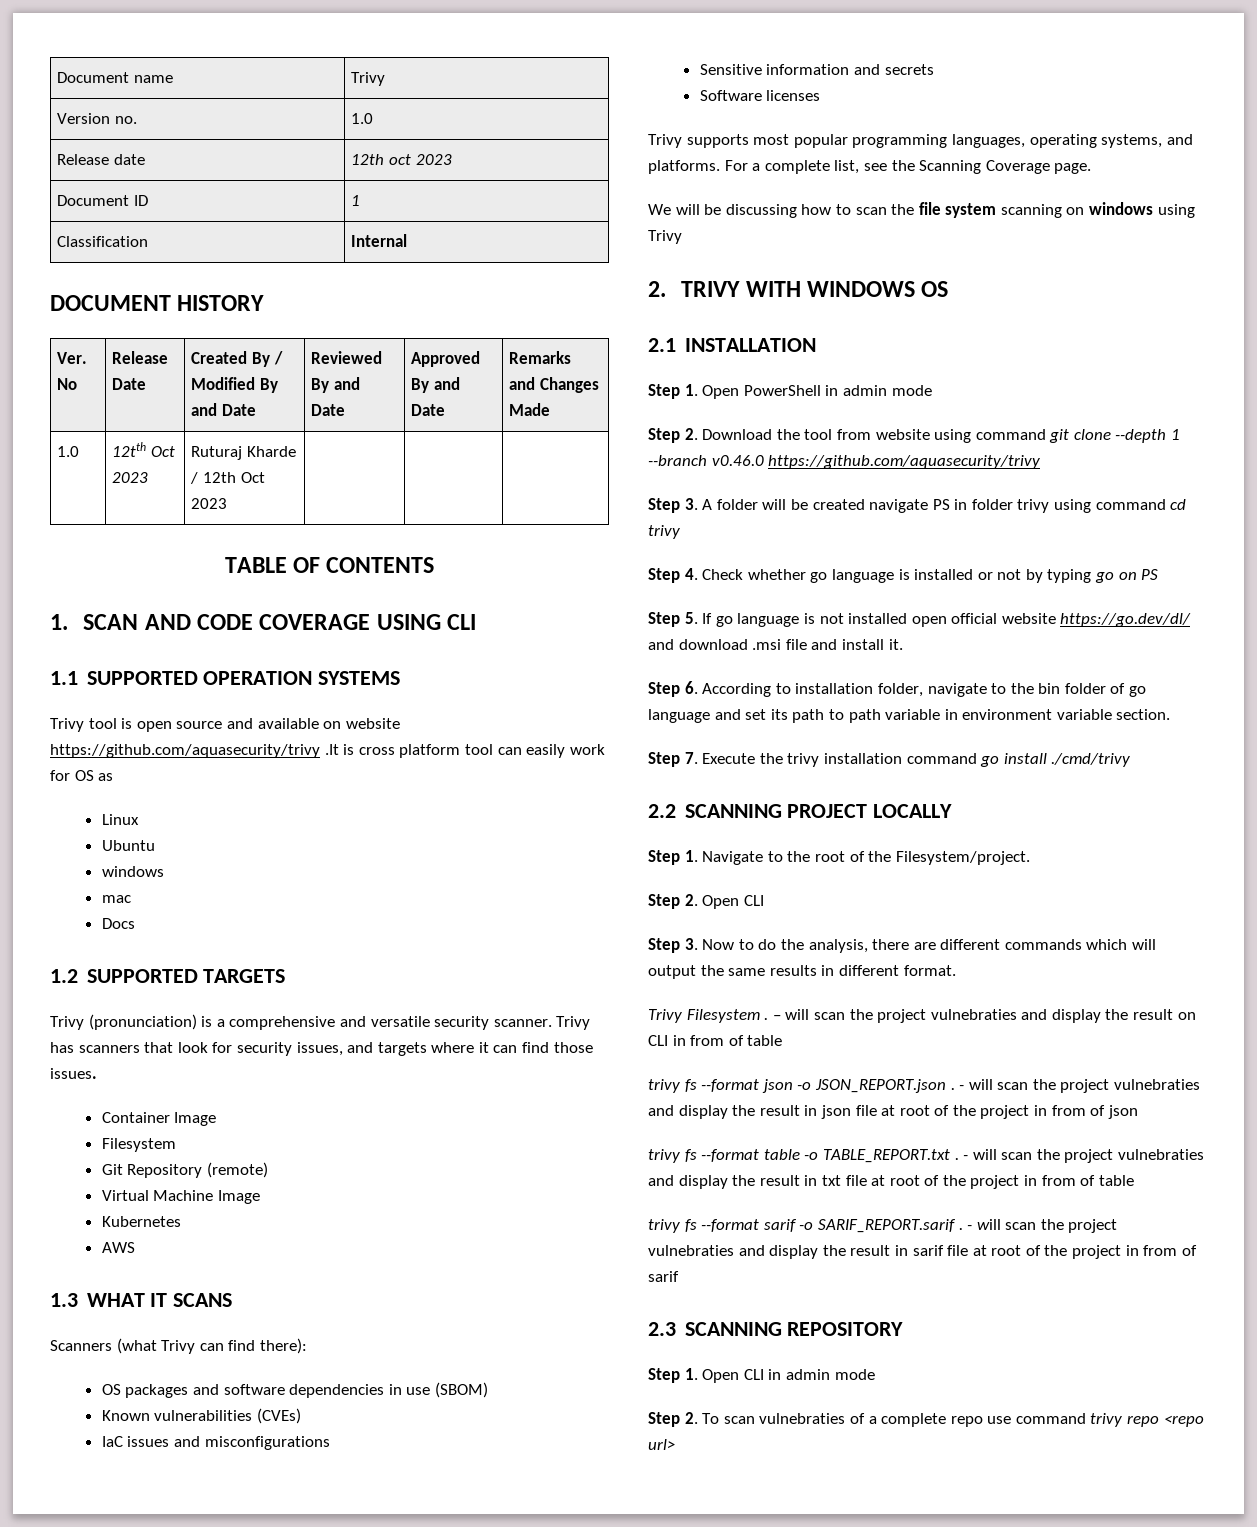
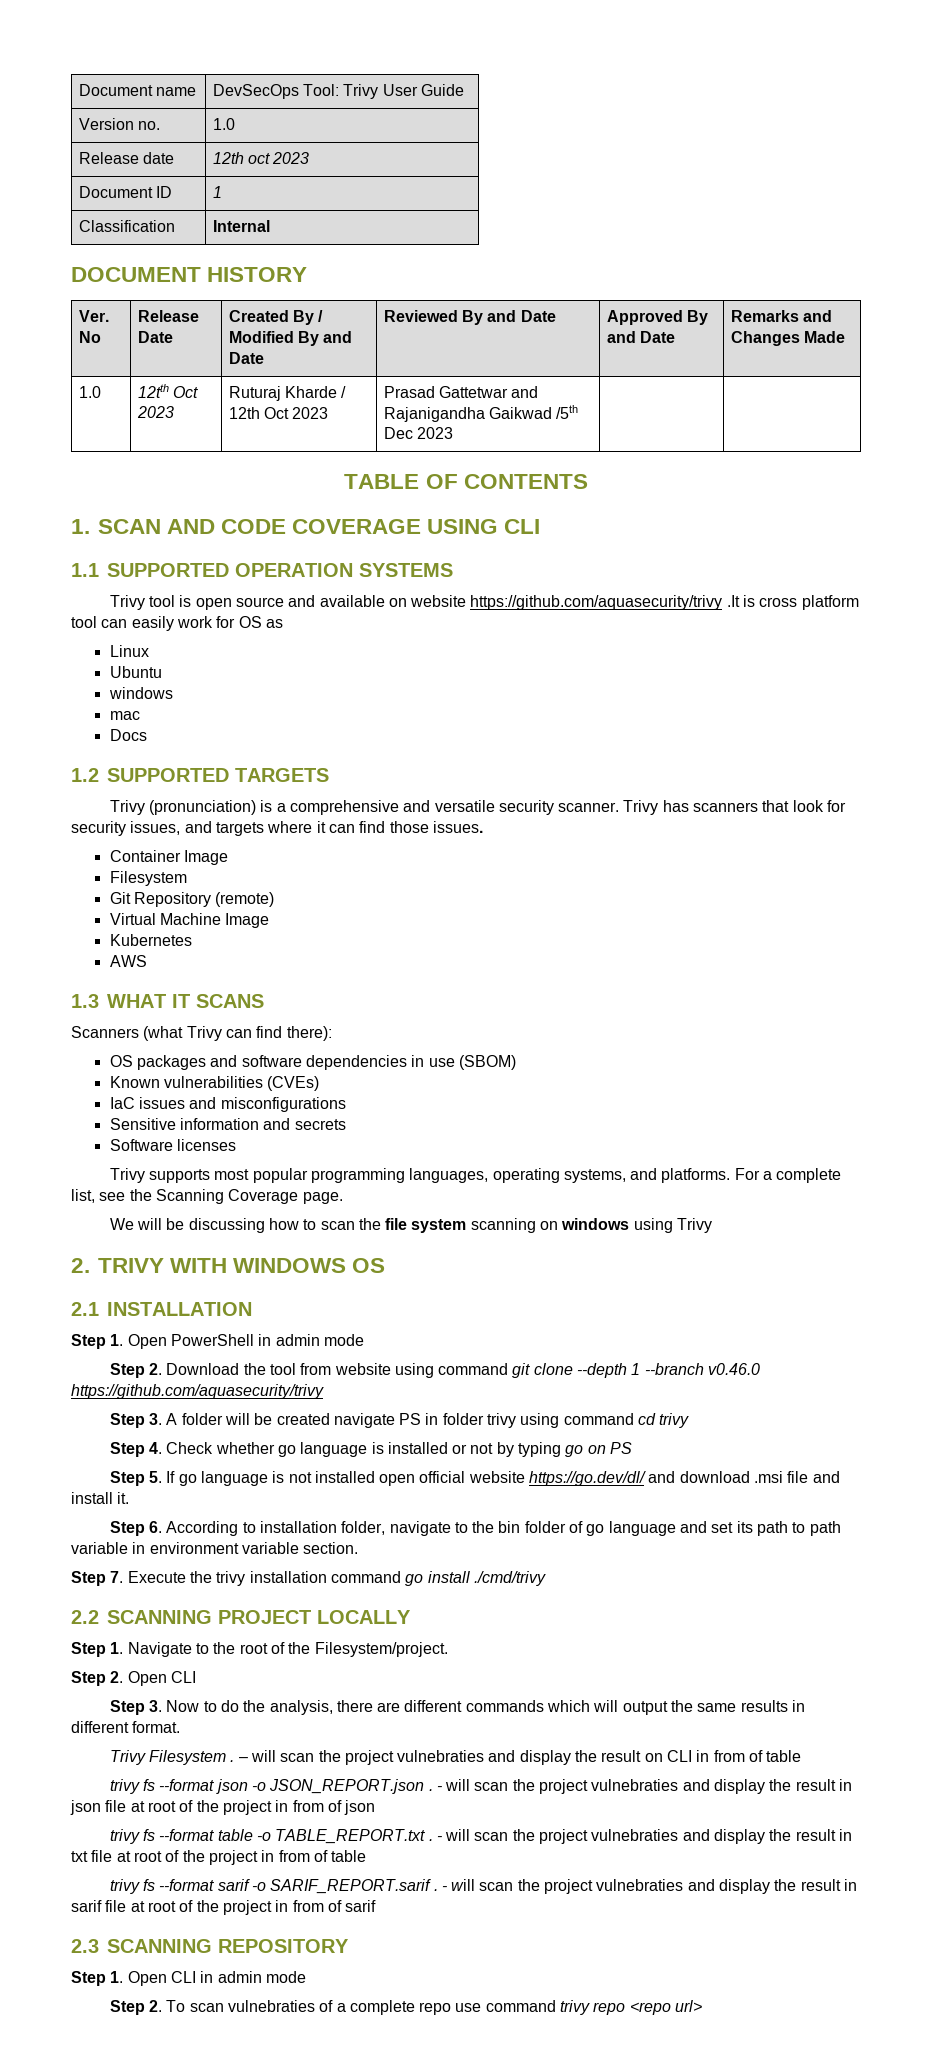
- Document name | Trivy
+ Document name | DevSecOps Tool: Trivy User Guide
- 1.0 | 12tth Oct 2023 | Ruturaj Kharde / 12th Oct 2023 | | |
+ 1.0 | 12tth Oct 2023 | Ruturaj Kharde / 12th Oct 2023 | Prasad Gattetwar and Rajanigandha Gaikwad /5th Dec 2023 | |

